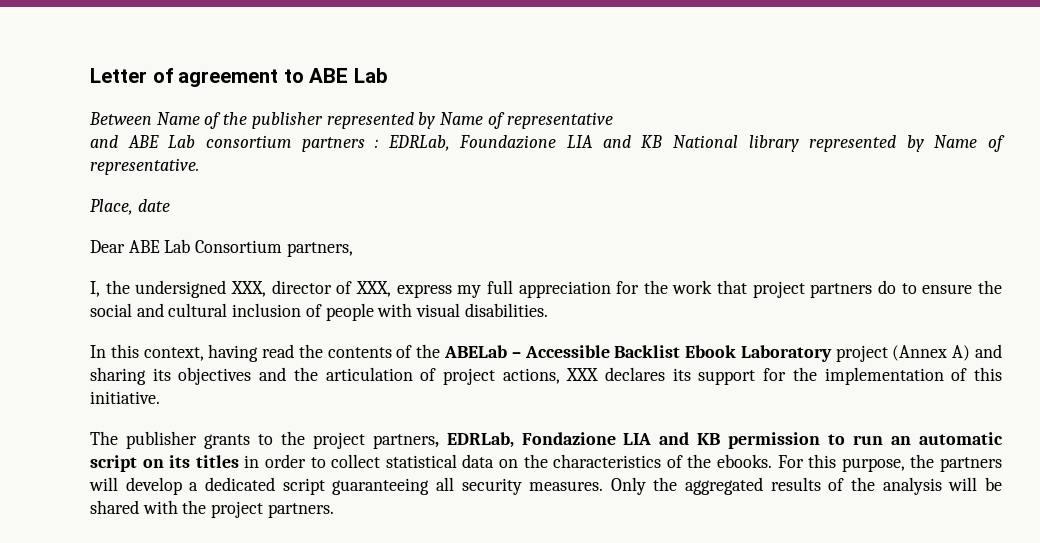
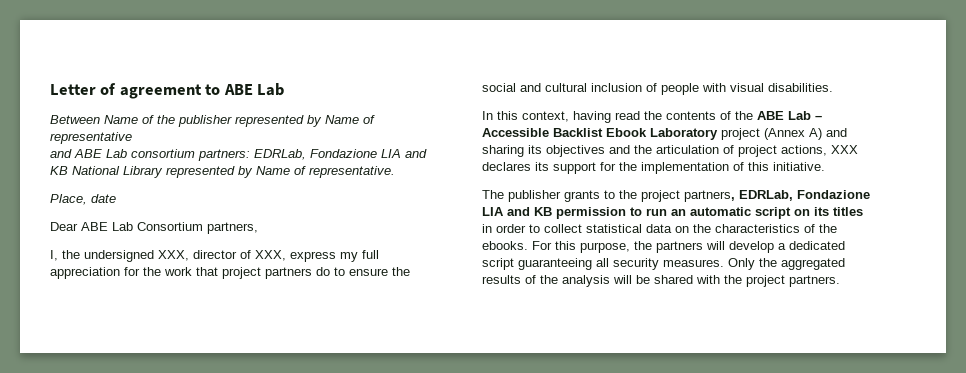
- and ABE Lab consortium partners : EDRLab, Foundazione LIA and KB National library represented by Name of representative.
+ and ABE Lab consortium partners: EDRLab, Fondazione LIA and KB National Library represented by Name of representative.
- In this context, having read the contents of the ABELab – Accessible Backlist Ebook Laboratory project (Annex A) and sharing its objectives and the articulation of project actions, XXX declares its support for the implementation of this initiative.
+ In this context, having read the contents of the ABE Lab – Accessible Backlist Ebook Laboratory project (Annex A) and sharing its objectives and the articulation of project actions, XXX declares its support for the implementation of this initiative.

